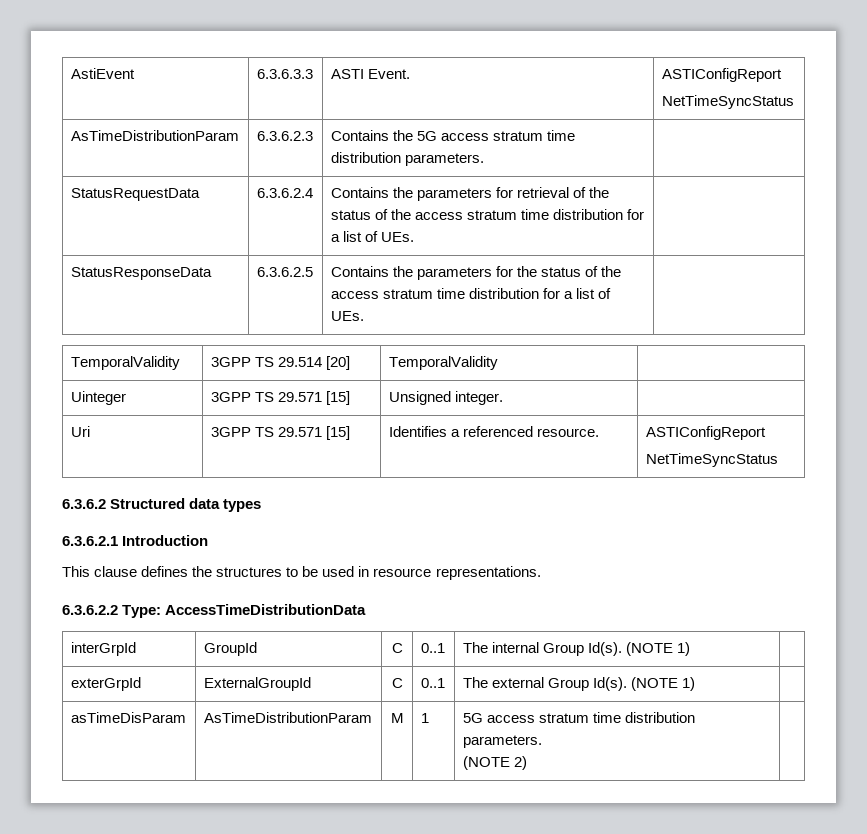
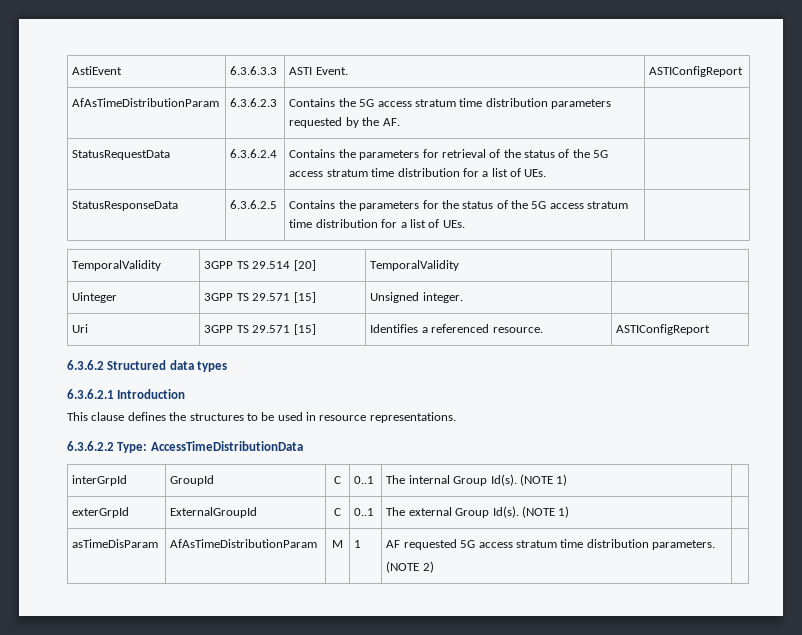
  AstiEvent | 6.3.6.3.3 | ASTI Event. | ASTIConfigReport
- NetTimeSyncStatus
- AsTimeDistributionParam | 6.3.6.2.3 | Contains the 5G access stratum time distribution parameters. |
+ AfAsTimeDistributionParam | 6.3.6.2.3 | Contains the 5G access stratum time distribution parameters requested by the AF. |
- StatusRequestData | 6.3.6.2.4 | Contains the parameters for retrieval of the status of the access stratum time distribution for a list of UEs. |
+ StatusRequestData | 6.3.6.2.4 | Contains the parameters for retrieval of the status of the 5G access stratum time distribution for a list of UEs. |
- StatusResponseData | 6.3.6.2.5 | Contains the parameters for the status of the access stratum time distribution for a list of UEs. |
+ StatusResponseData | 6.3.6.2.5 | Contains the parameters for the status of the 5G access stratum time distribution for a list of UEs. |
  Uri | 3GPP TS 29.571 [15] | Identifies a referenced resource. | ASTIConfigReport
- NetTimeSyncStatus
- asTimeDisParam | AsTimeDistributionParam | M | 1 | 5G access stratum time distribution parameters.
+ asTimeDisParam | AfAsTimeDistributionParam | M | 1 | AF requested 5G access stratum time distribution parameters.

